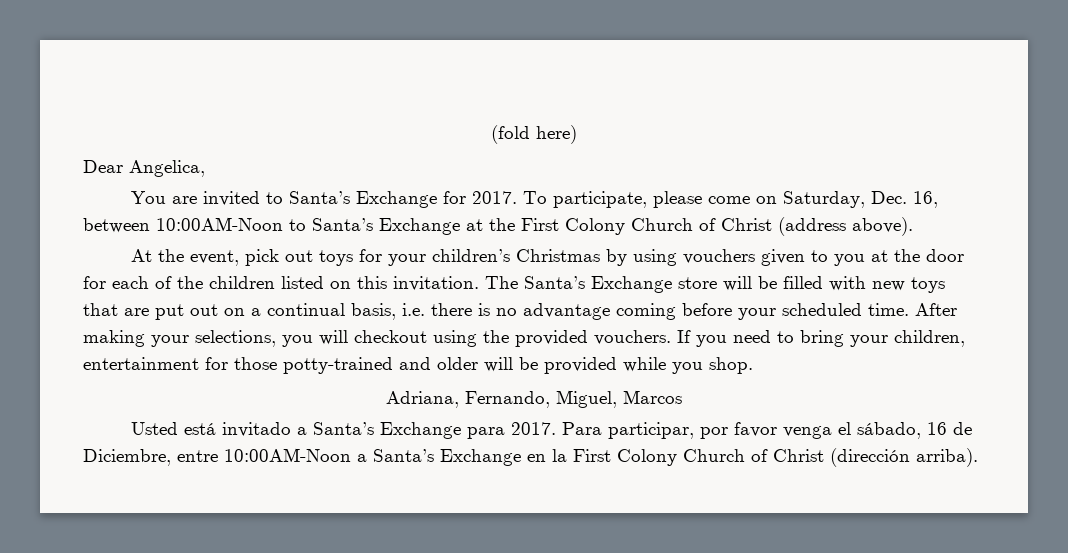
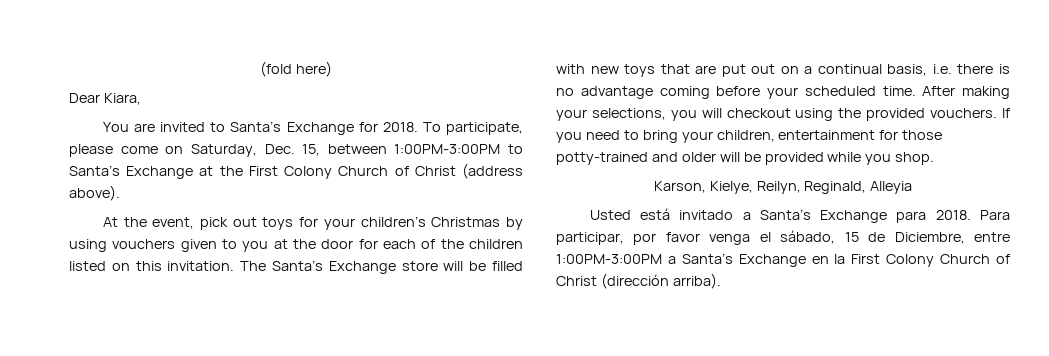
- Dear Angelica,
+ Dear Kiara,
- You are invited to Santa’s Exchange for 2017.
+ You are invited to Santa’s Exchange for 2018.
- To participate, please come on Saturday, Dec. 16, between 10:00AM-Noon to Santa’s Exchange at the First Colony Church of Christ (address above).
+ To participate, please come on Saturday, Dec. 15, between 1:00PM-3:00PM to Santa’s Exchange at the First Colony Church of Christ (address above).
- Adriana, Fernando, Miguel, Marcos
+ Karson, Kielye, Reilyn, Reginald, Alleyia
- Usted está invitado a Santa’s Exchange para 2017.
+ Usted está invitado a Santa’s Exchange para 2018.
- Para participar, por favor venga el sábado, 16 de Diciembre, entre 10:00AM-Noon a Santa’s Exchange en la First Colony Church of Christ (dirección arriba).
+ Para participar, por favor venga el sábado, 15 de Diciembre, entre 1:00PM-3:00PM a Santa’s Exchange en la First Colony Church of Christ (dirección arriba).

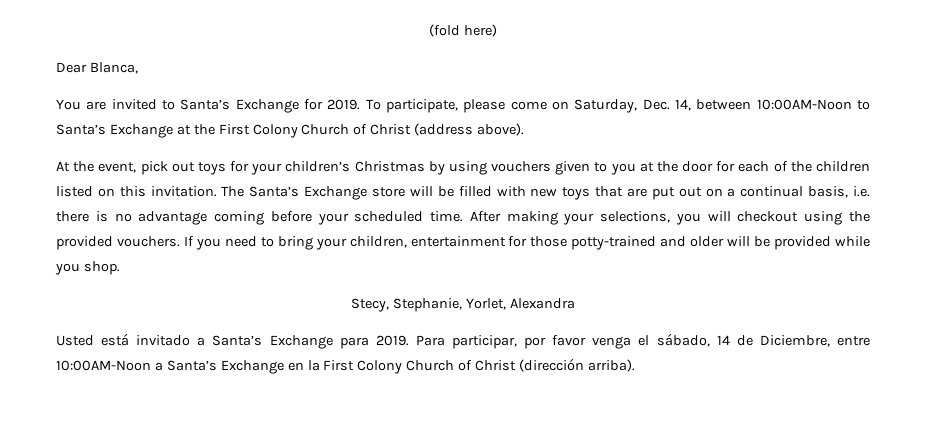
- Dear Kiara,
+ Dear Blanca,
- You are invited to Santa’s Exchange for 2018.
+ You are invited to Santa’s Exchange for 2019.
- To participate, please come on Saturday, Dec. 15, between 1:00PM-3:00PM to Santa’s Exchange at the First Colony Church of Christ (address above).
+ To participate, please come on Saturday, Dec. 14, between 10:00AM-Noon to Santa’s Exchange at the First Colony Church of Christ (address above).
- Karson, Kielye, Reilyn, Reginald, Alleyia
+ Stecy, Stephanie, Yorlet, Alexandra
- Usted está invitado a Santa’s Exchange para 2018.
+ Usted está invitado a Santa’s Exchange para 2019.
- Para participar, por favor venga el sábado, 15 de Diciembre, entre 1:00PM-3:00PM a Santa’s Exchange en la First Colony Church of Christ (dirección arriba).
+ Para participar, por favor venga el sábado, 14 de Diciembre, entre 10:00AM-Noon a Santa’s Exchange en la First Colony Church of Christ (dirección arriba).

